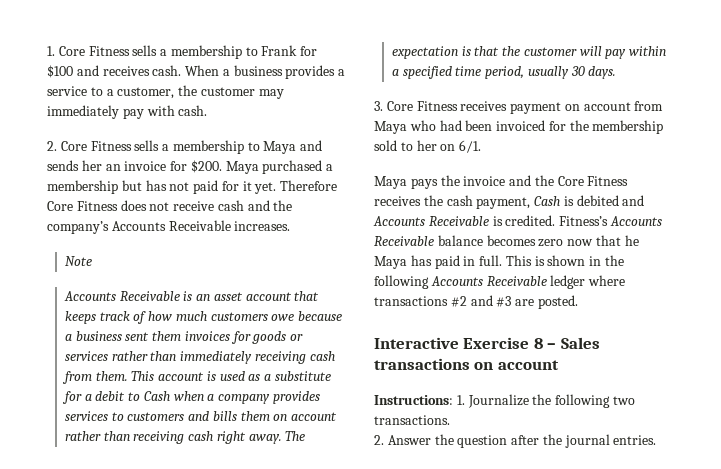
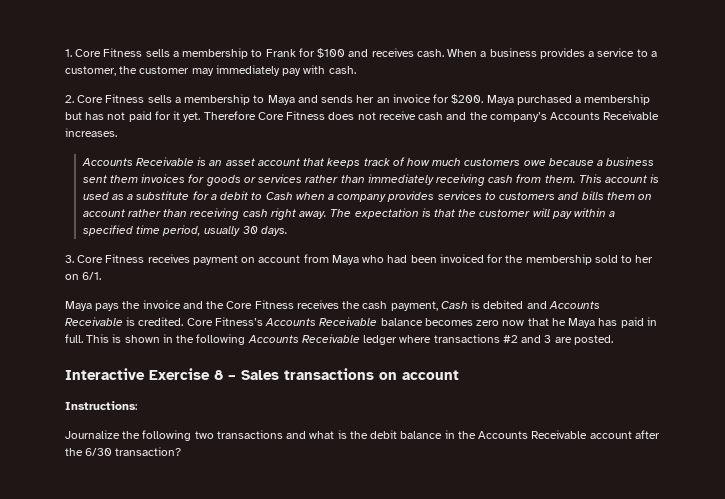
- Note
- Fitness’s Accounts Receivable balance becomes zero now that he Maya has paid in full.
+ Core Fitness’s Accounts Receivable balance becomes zero now that he Maya has paid in full.
- This is shown in the following Accounts Receivable ledger where transactions #2 and #3 are posted.
+ This is shown in the following Accounts Receivable ledger where transactions #2 and 3 are posted.
- Instructions: 1. Journalize the following two transactions.
- 2. Answer the question after the journal entries.
+ Instructions:
+ Journalize the following two transactions and what is the debit balance in the Accounts Receivable account after the 6/30 transaction?

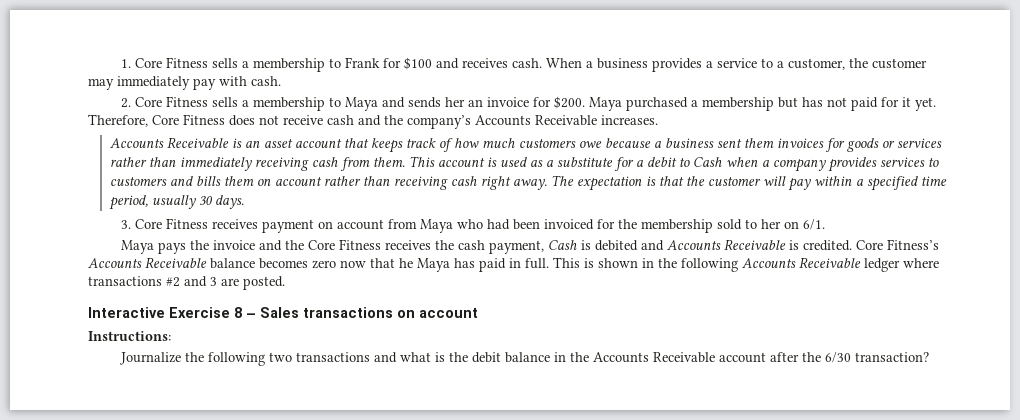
- Therefore Core Fitness does not receive cash and the company’s Accounts Receivable increases.
+ Therefore, Core Fitness does not receive cash and the company’s Accounts Receivable increases.

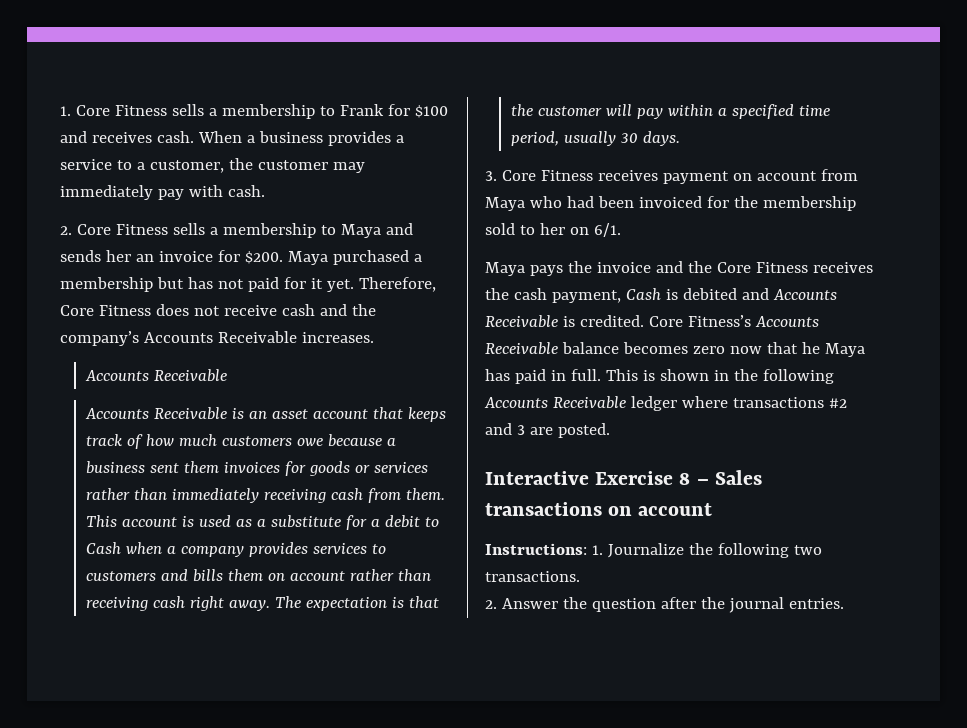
  Therefore, Core Fitness does not receive cash and the company’s Accounts Receivable increases.
+ Accounts Receivable
- Instructions:
- Journalize the following two transactions and what is the debit balance in the Accounts Receivable account after the 6/30 transaction?
+ Instructions: 1. Journalize the following two transactions.
+ 2. Answer the question after the journal entries.

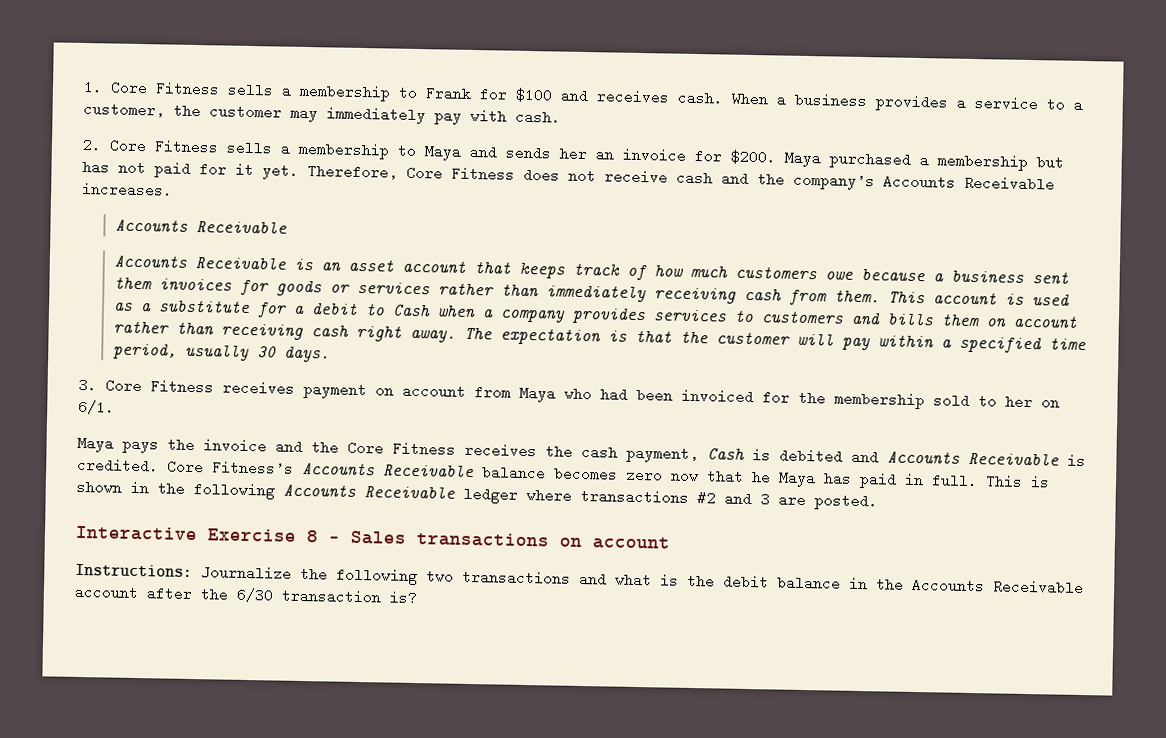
- Instructions: 1. Journalize the following two transactions.
- 2. Answer the question after the journal entries.
+ Instructions: Journalize the following two transactions and what is the debit balance in the Accounts Receivable account after the 6/30 transaction is?

